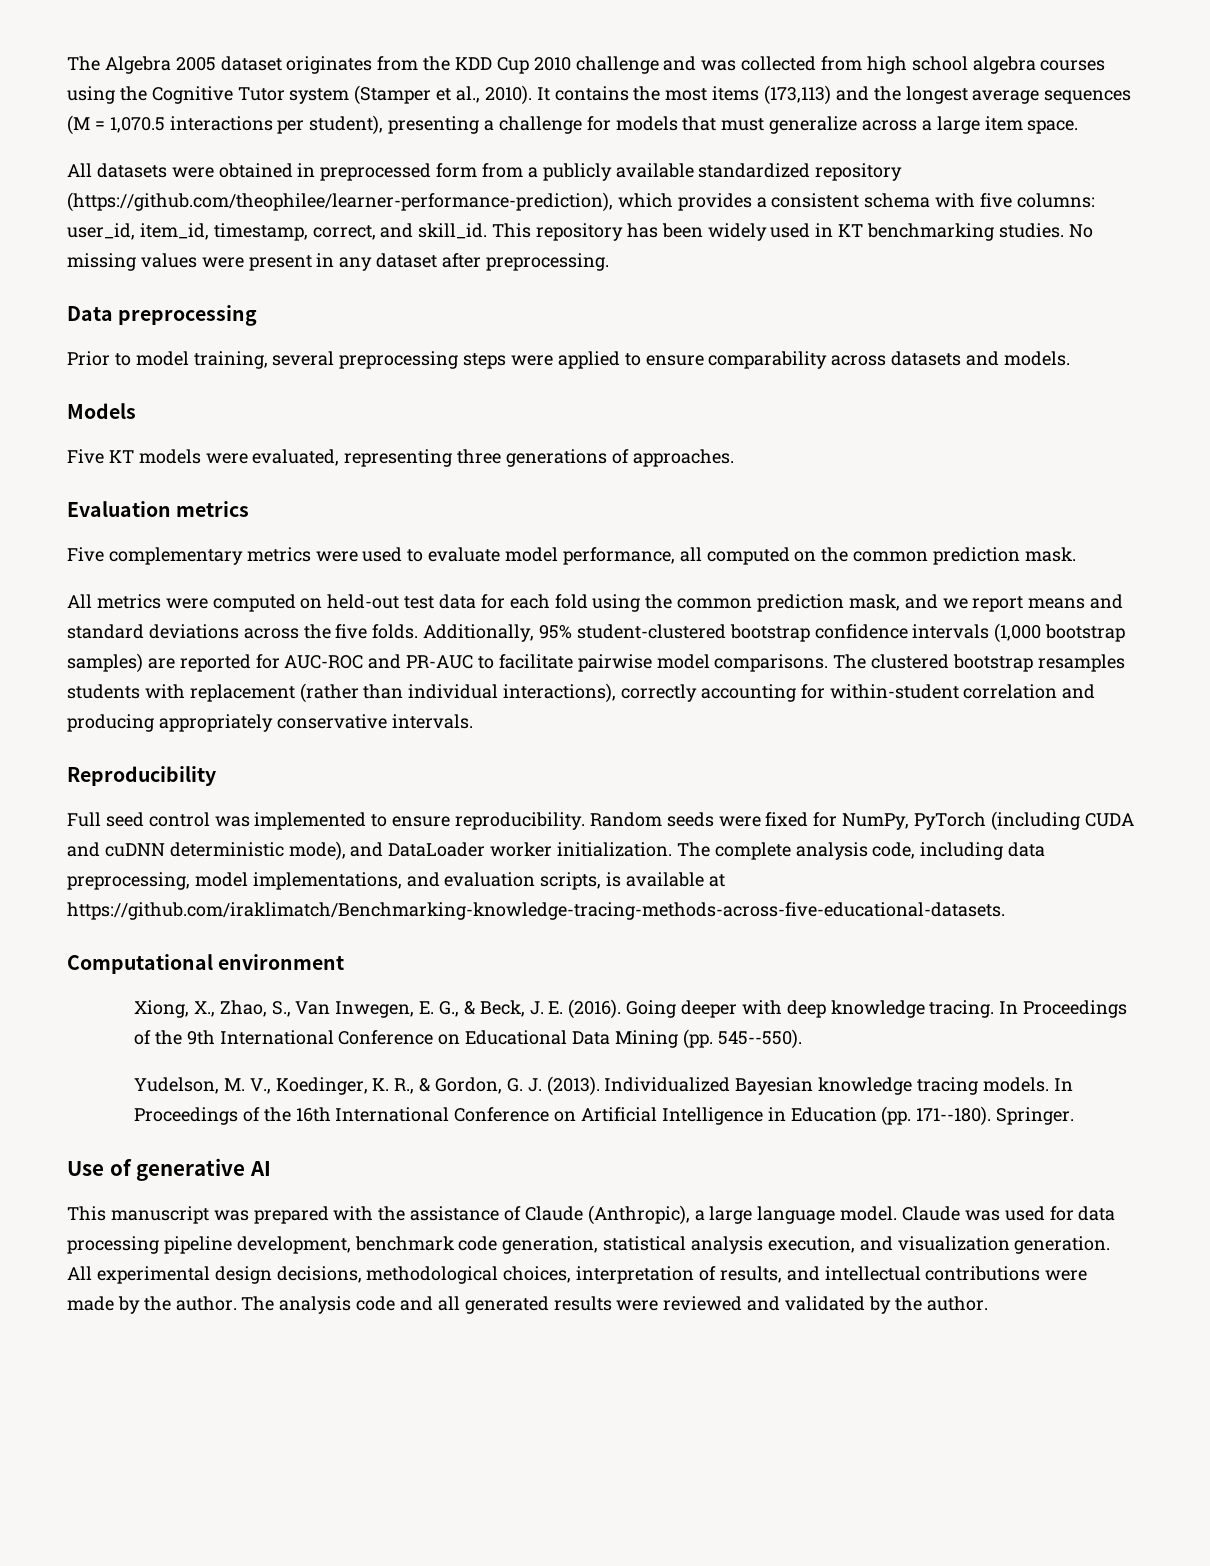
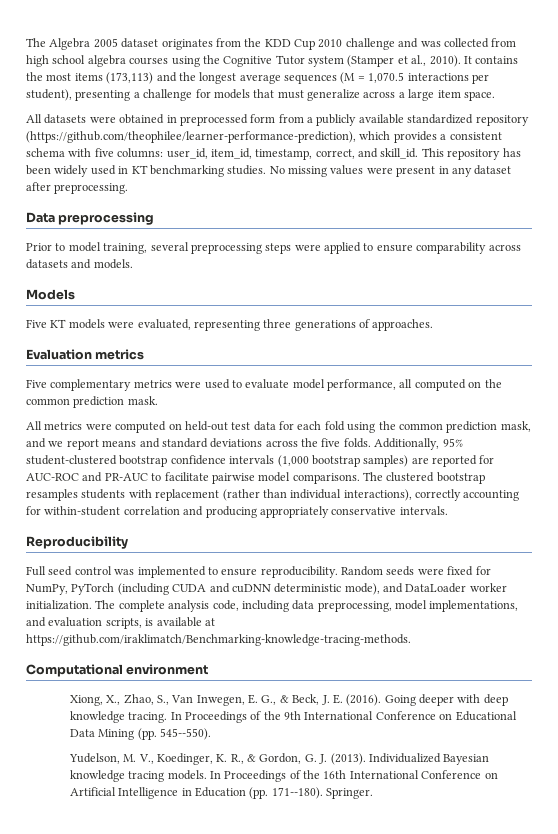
- The complete analysis code, including data preprocessing, model implementations, and evaluation scripts, is available at https://github.com/iraklimatch/Benchmarking-knowledge-tracing-methods-across-five-educational-datasets.
+ The complete analysis code, including data preprocessing, model implementations, and evaluation scripts, is available at https://github.com/iraklimatch/Benchmarking-knowledge-tracing-methods.
- Use of generative AI
- This manuscript was prepared with the assistance of Claude (Anthropic), a large language model. Claude was used for data processing pipeline development, benchmark code generation, statistical analysis execution, and visualization generation. All experimental design decisions, methodological choices, interpretation of results, and intellectual contributions were made by the author. The analysis code and all generated results were reviewed and validated by the author.

